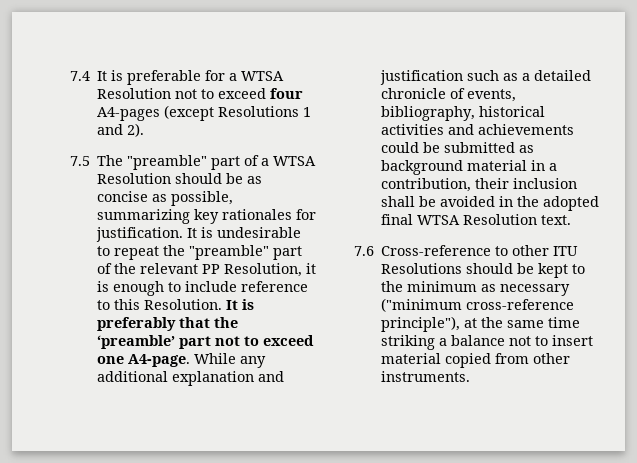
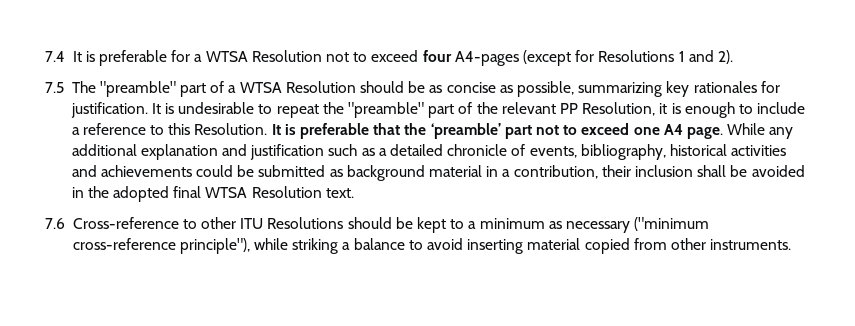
- 7.4 It is preferable for a WTSA Resolution not to exceed four A4-pages (except Resolutions 1 and 2).
+ 7.4 It is preferable for a WTSA Resolution not to exceed four A4-pages (except for Resolutions 1 and 2).
- It is undesirable to repeat the "preamble" part of the relevant PP Resolution, it is enough to include reference to this Resolution.
+ It is undesirable to repeat the "preamble" part of the relevant PP Resolution, it is enough to include a reference to this Resolution.
- It is preferably that the ‘preamble’ part not to exceed one A4-page.
+ It is preferable that the ‘preamble’ part not to exceed one A4 page.
- 7.6 Cross-reference to other ITU Resolutions should be kept to the minimum as necessary ("minimum cross-reference principle"), at the same time striking a balance not to insert material copied from other instruments.
+ 7.6 Cross-reference to other ITU Resolutions should be kept to a minimum as necessary ("minimum cross-reference principle"), while striking a balance to avoid inserting material copied from other instruments.

